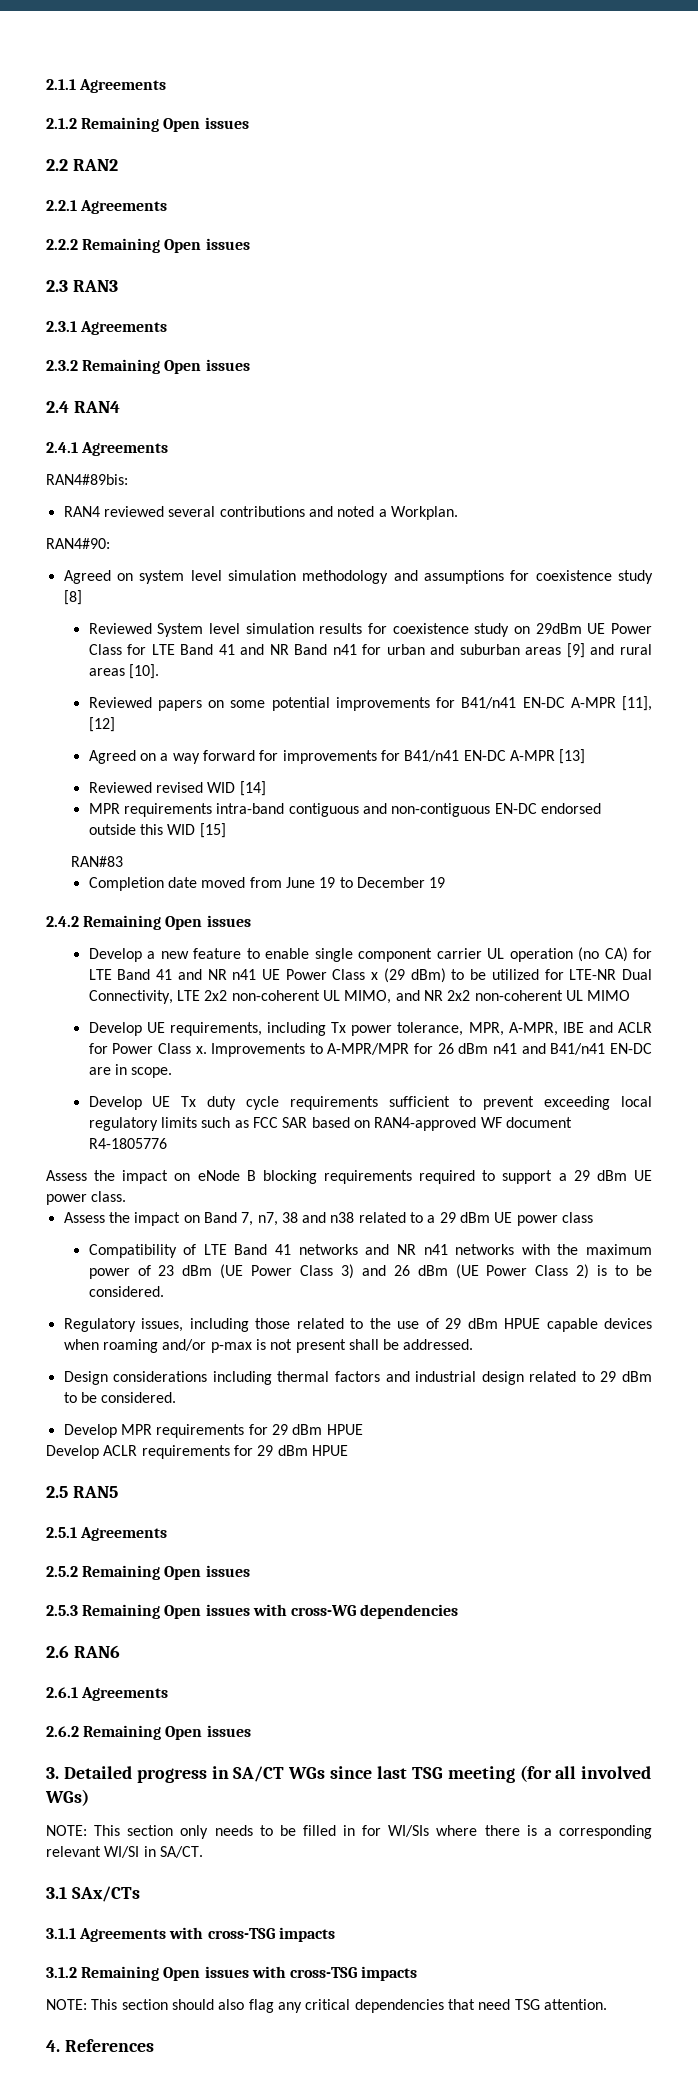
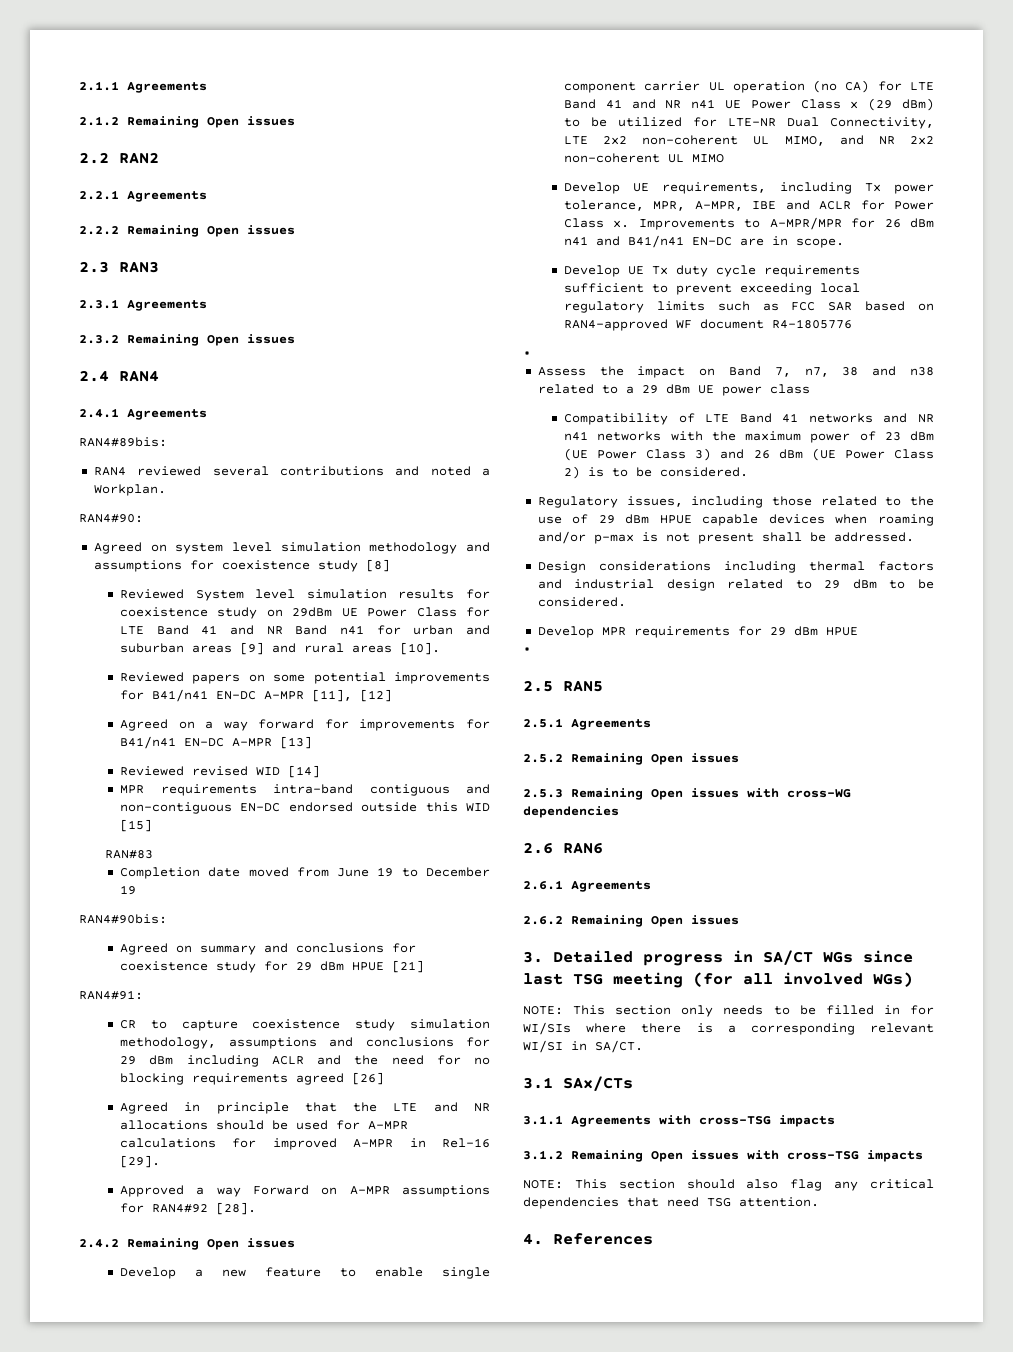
+ RAN4#90bis:
+ Agreed on summary and conclusions for coexistence study for 29 dBm HPUE [21]
+ RAN4#91:
+ CR to capture coexistence study simulation methodology, assumptions and conclusions for 29 dBm including ACLR and the need for no blocking requirements agreed [26]
+ Agreed in principle that the LTE and NR allocations should be used for A-MPR calculations for improved A-MPR in Rel-16 [29].
+ Approved a way Forward on A-MPR assumptions for RAN4#92 [28].
  Develop UE Tx duty cycle requirements sufficient to prevent exceeding local regulatory limits such as FCC SAR based on RAN4-approved WF document R4-1805776
- Assess the impact on eNode B blocking requirements required to support a 29 dBm UE power class.
+ •
  Develop MPR requirements for 29 dBm HPUE
- Develop ACLR requirements for 29 dBm HPUE
+ •

